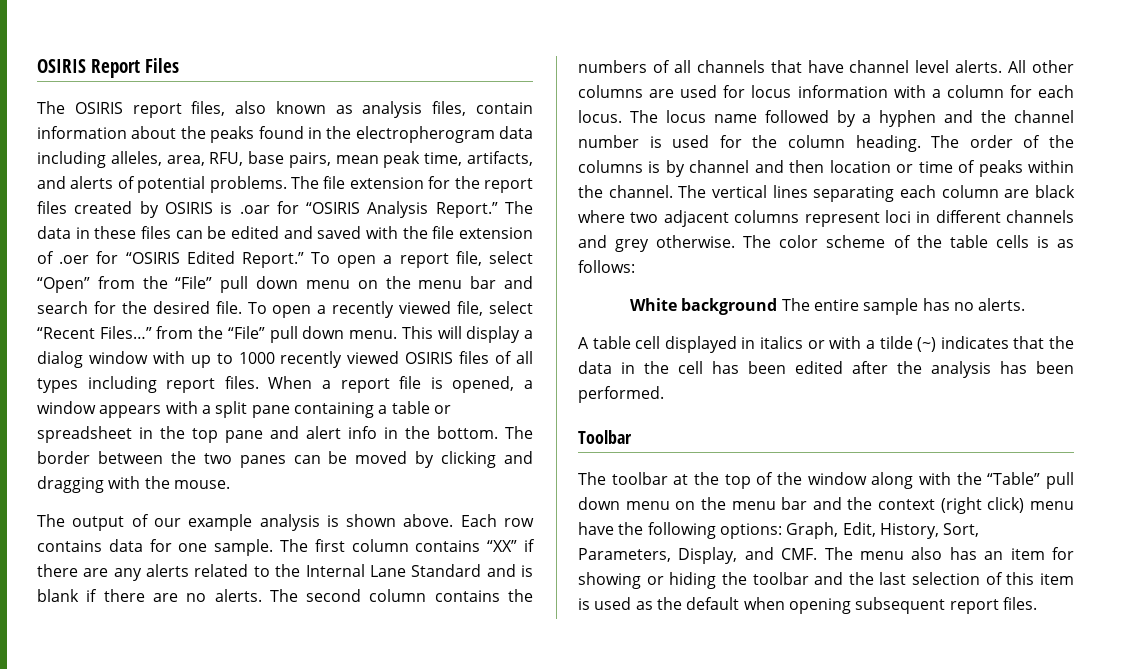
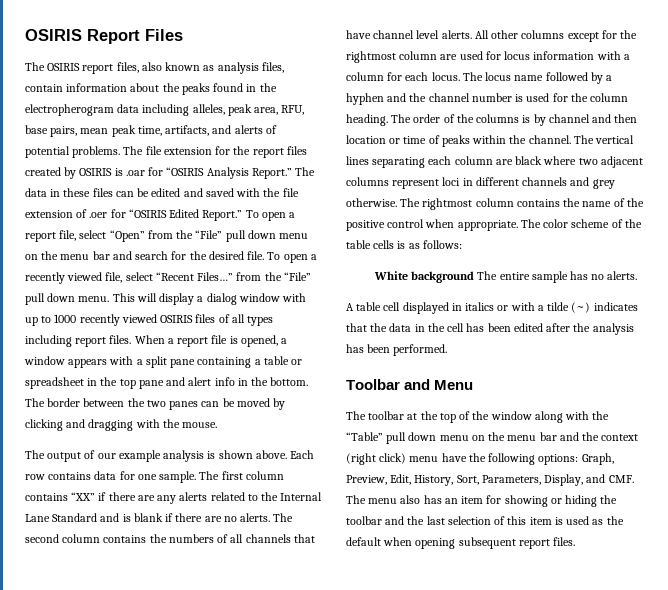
- The OSIRIS report files, also known as analysis files, contain information about the peaks found in the electropherogram data including alleles, area, RFU, base pairs, mean peak time, artifacts, and alerts of potential problems.
+ The OSIRIS report files, also known as analysis files, contain information about the peaks found in the electropherogram data including alleles, peak area, RFU, base pairs, mean peak time, artifacts, and alerts of potential problems.
- All other columns are used for locus information with a column for each locus.
+ All other columns except for the rightmost column are used for locus information with a column for each locus.
- The color scheme of the table cells is as follows:
+ The rightmost column contains the name of the positive control when appropriate. The color scheme of the table cells is as follows:
- Toolbar
+ Toolbar and Menu
- Graph, Edit, History, Sort, Parameters, Display, and CMF. The menu also has an item for showing or hiding the toolbar and the last selection of this item is used as the default when opening subsequent report files.
+ Graph, Preview, Edit, History, Sort, Parameters, Display, and CMF. The menu also has an item for showing or hiding the toolbar and the last selection of this item is used as the default when opening subsequent report files.

